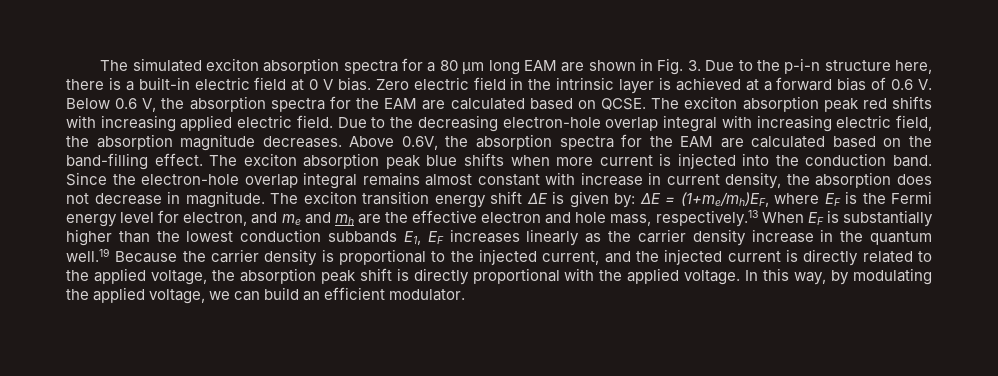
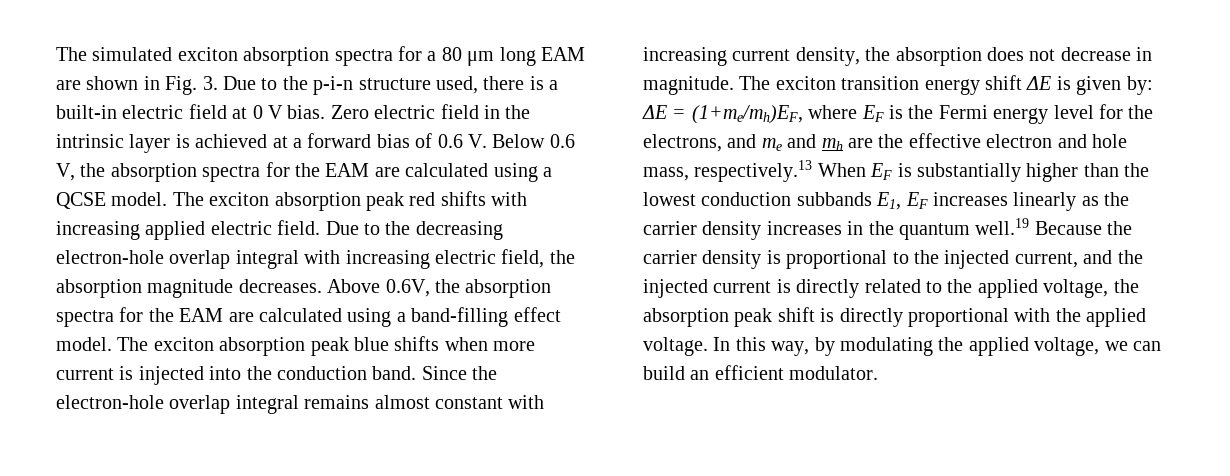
- The simulated exciton absorption spectra for a 80 μm long EAM are shown in Fig. 3. Due to the p-i-n structure here, there is a built-in electric field at 0 V bias.
+ The simulated exciton absorption spectra for a 80 μm long EAM are shown in Fig. 3. Due to the p-i-n structure used, there is a built-in electric field at 0 V bias.
- Zero electric field in the intrinsic layer is achieved at a forward bias of 0.6 V. Below 0.6 V, the absorption spectra for the EAM are calculated based on QCSE.
+ Zero electric field in the intrinsic layer is achieved at a forward bias of 0.6 V. Below 0.6 V, the absorption spectra for the EAM are calculated using a QCSE model.
- Above 0.6V, the absorption spectra for the EAM are calculated based on the band-filling effect.
+ Above 0.6V, the absorption spectra for the EAM are calculated using a band-filling effect model.
- Since the electron-hole overlap integral remains almost constant with increase in current density, the absorption does not decrease in magnitude.
+ Since the electron-hole overlap integral remains almost constant with increasing current density, the absorption does not decrease in magnitude.
- ΔE = (1+me/mh)EF, where EF is the Fermi energy level for electron, and me and mh are the effective electron and hole mass, respectively.13 When EF is substantially higher than the lowest conduction subbands E1, EF increases linearly as the carrier density increase in the quantum well.19 Because the carrier density is proportional to the injected current, and the injected current is directly related to the applied voltage, the absorption peak shift is directly proportional with the applied voltage.
+ ΔE = (1+me/mh)EF, where EF is the Fermi energy level for the electrons, and me and mh are the effective electron and hole mass, respectively.13 When EF is substantially higher than the lowest conduction subbands E1, EF increases linearly as the carrier density increases in the quantum well.19 Because the carrier density is proportional to the injected current, and the injected current is directly related to the applied voltage, the absorption peak shift is directly proportional with the applied voltage.

